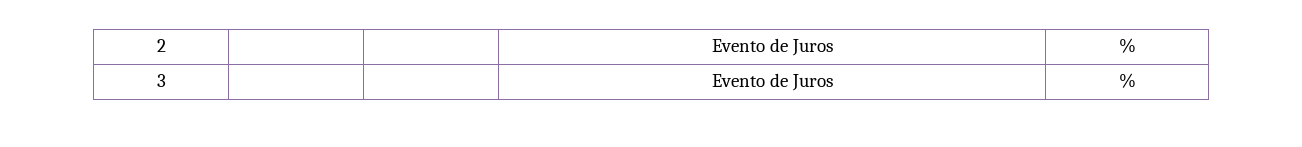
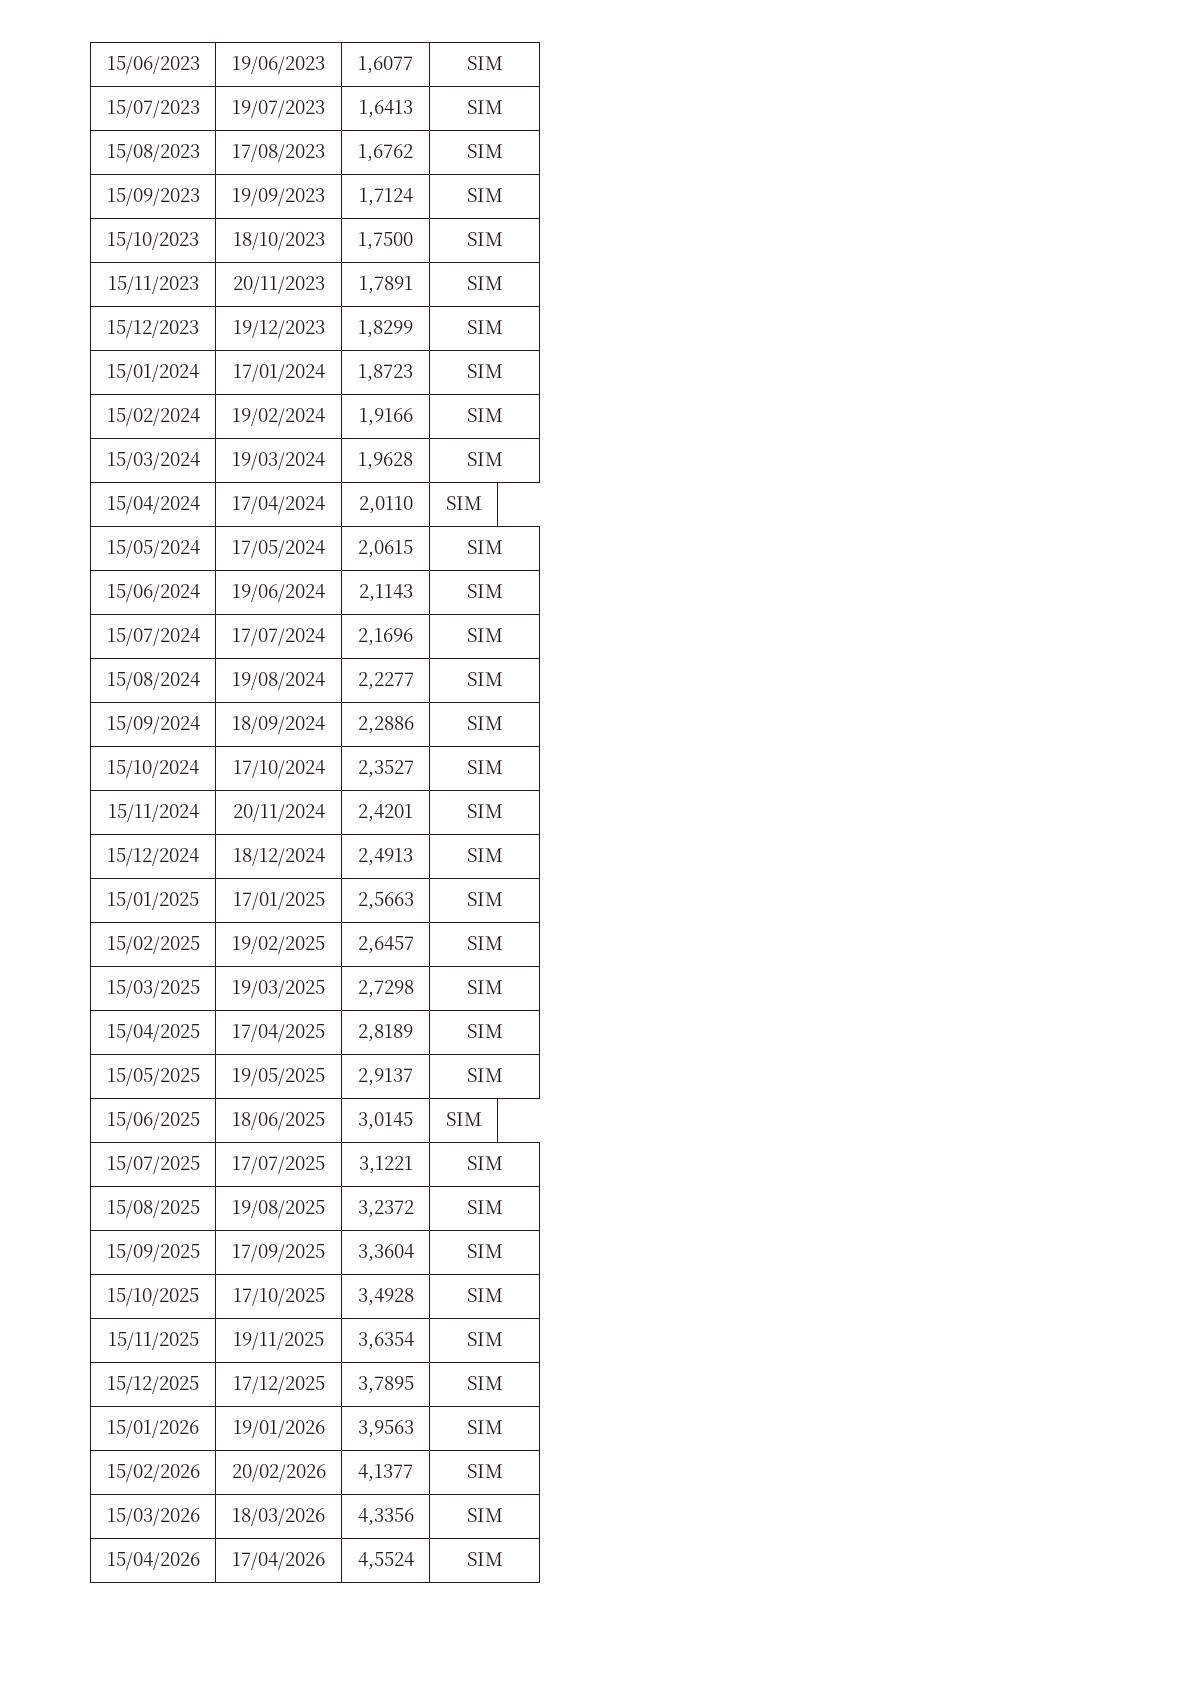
- 2 | | | Evento de Juros | %
- 3 | | | Evento de Juros | %
+ 15/06/2023 | 19/06/2023 | 1,6077 | SIM
+ 15/07/2023 | 19/07/2023 | 1,6413 | SIM
+ 15/08/2023 | 17/08/2023 | 1,6762 | SIM
+ 15/09/2023 | 19/09/2023 | 1,7124 | SIM
+ 15/10/2023 | 18/10/2023 | 1,7500 | SIM
+ 15/11/2023 | 20/11/2023 | 1,7891 | SIM
+ 15/12/2023 | 19/12/2023 | 1,8299 | SIM
+ 15/01/2024 | 17/01/2024 | 1,8723 | SIM
+ 15/02/2024 | 19/02/2024 | 1,9166 | SIM
+ 15/03/2024 | 19/03/2024 | 1,9628 | SIM
+ 15/04/2024 | 17/04/2024 | 2,0110 | SIM
+ 15/05/2024 | 17/05/2024 | 2,0615 | SIM
+ 15/06/2024 | 19/06/2024 | 2,1143 | SIM
+ 15/07/2024 | 17/07/2024 | 2,1696 | SIM
+ 15/08/2024 | 19/08/2024 | 2,2277 | SIM
+ 15/09/2024 | 18/09/2024 | 2,2886 | SIM
+ 15/10/2024 | 17/10/2024 | 2,3527 | SIM
+ 15/11/2024 | 20/11/2024 | 2,4201 | SIM
+ 15/12/2024 | 18/12/2024 | 2,4913 | SIM
+ 15/01/2025 | 17/01/2025 | 2,5663 | SIM
+ 15/02/2025 | 19/02/2025 | 2,6457 | SIM
+ 15/03/2025 | 19/03/2025 | 2,7298 | SIM
+ 15/04/2025 | 17/04/2025 | 2,8189 | SIM
+ 15/05/2025 | 19/05/2025 | 2,9137 | SIM
+ 15/06/2025 | 18/06/2025 | 3,0145 | SIM
+ 15/07/2025 | 17/07/2025 | 3,1221 | SIM
+ 15/08/2025 | 19/08/2025 | 3,2372 | SIM
+ 15/09/2025 | 17/09/2025 | 3,3604 | SIM
+ 15/10/2025 | 17/10/2025 | 3,4928 | SIM
+ 15/11/2025 | 19/11/2025 | 3,6354 | SIM
+ 15/12/2025 | 17/12/2025 | 3,7895 | SIM
+ 15/01/2026 | 19/01/2026 | 3,9563 | SIM
+ 15/02/2026 | 20/02/2026 | 4,1377 | SIM
+ 15/03/2026 | 18/03/2026 | 4,3356 | SIM
+ 15/04/2026 | 17/04/2026 | 4,5524 | SIM

